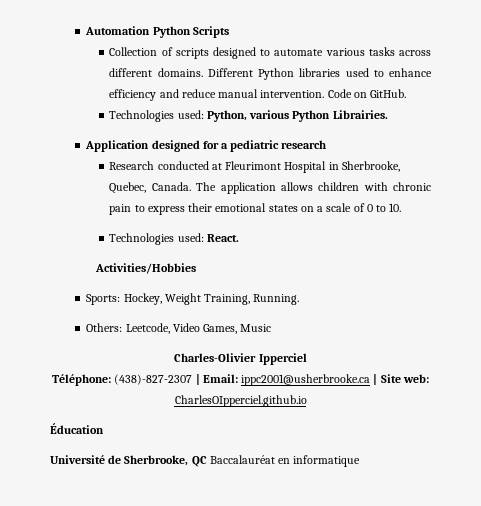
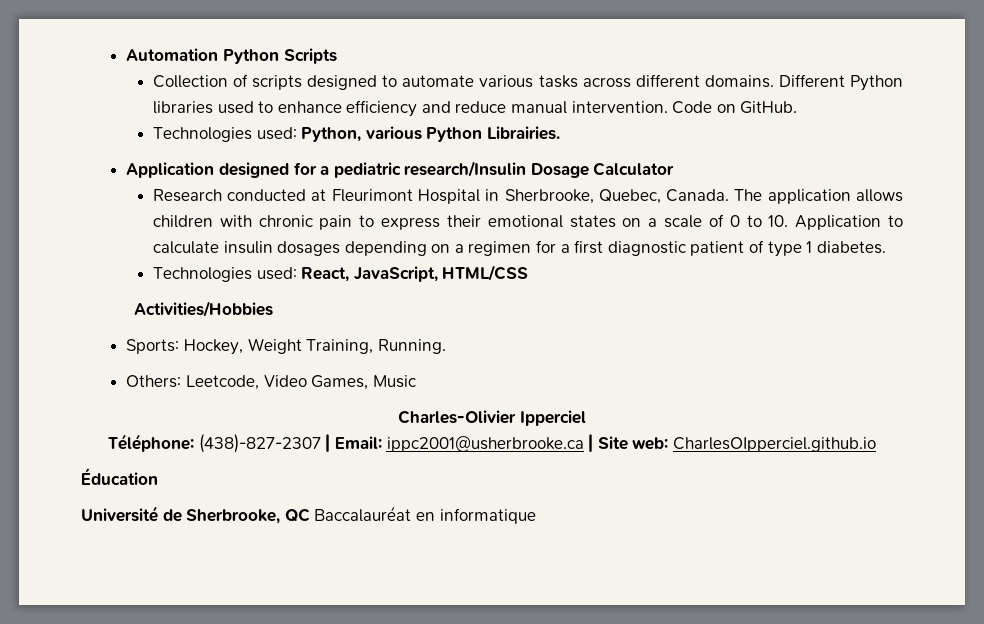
- Application designed for a pediatric research
+ Application designed for a pediatric research/Insulin Dosage Calculator
- The application allows children with chronic pain to express their emotional states on a scale of 0 to 10.
- Technologies used: React.
+ The application allows children with chronic pain to express their emotional states on a scale of 0 to 10. Application to calculate insulin dosages depending on a regimen for a first diagnostic patient of type 1 diabetes.
+ Technologies used: React, JavaScript, HTML/CSS

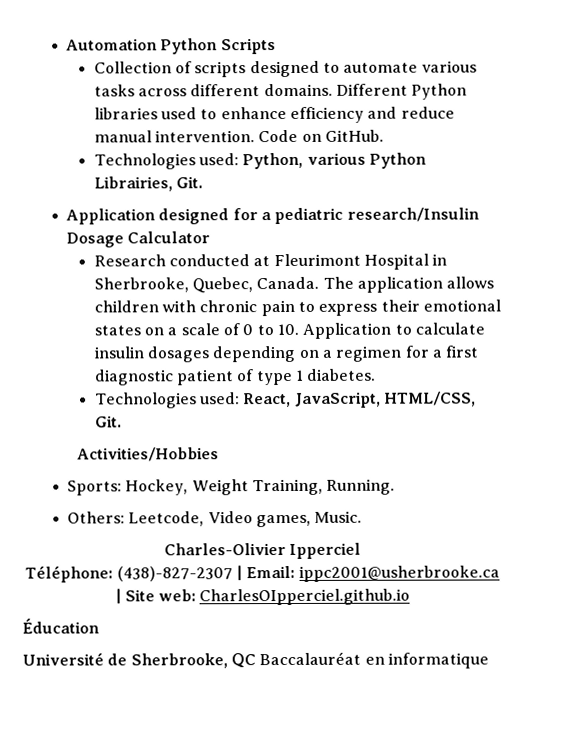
- Technologies used: Python, various Python Librairies.
+ Technologies used: Python, various Python Librairies, Git.
- Technologies used: React, JavaScript, HTML/CSS
+ Technologies used: React, JavaScript, HTML/CSS, Git.
- Others: Leetcode, Video Games, Music
+ Others: Leetcode, Video games, Music.

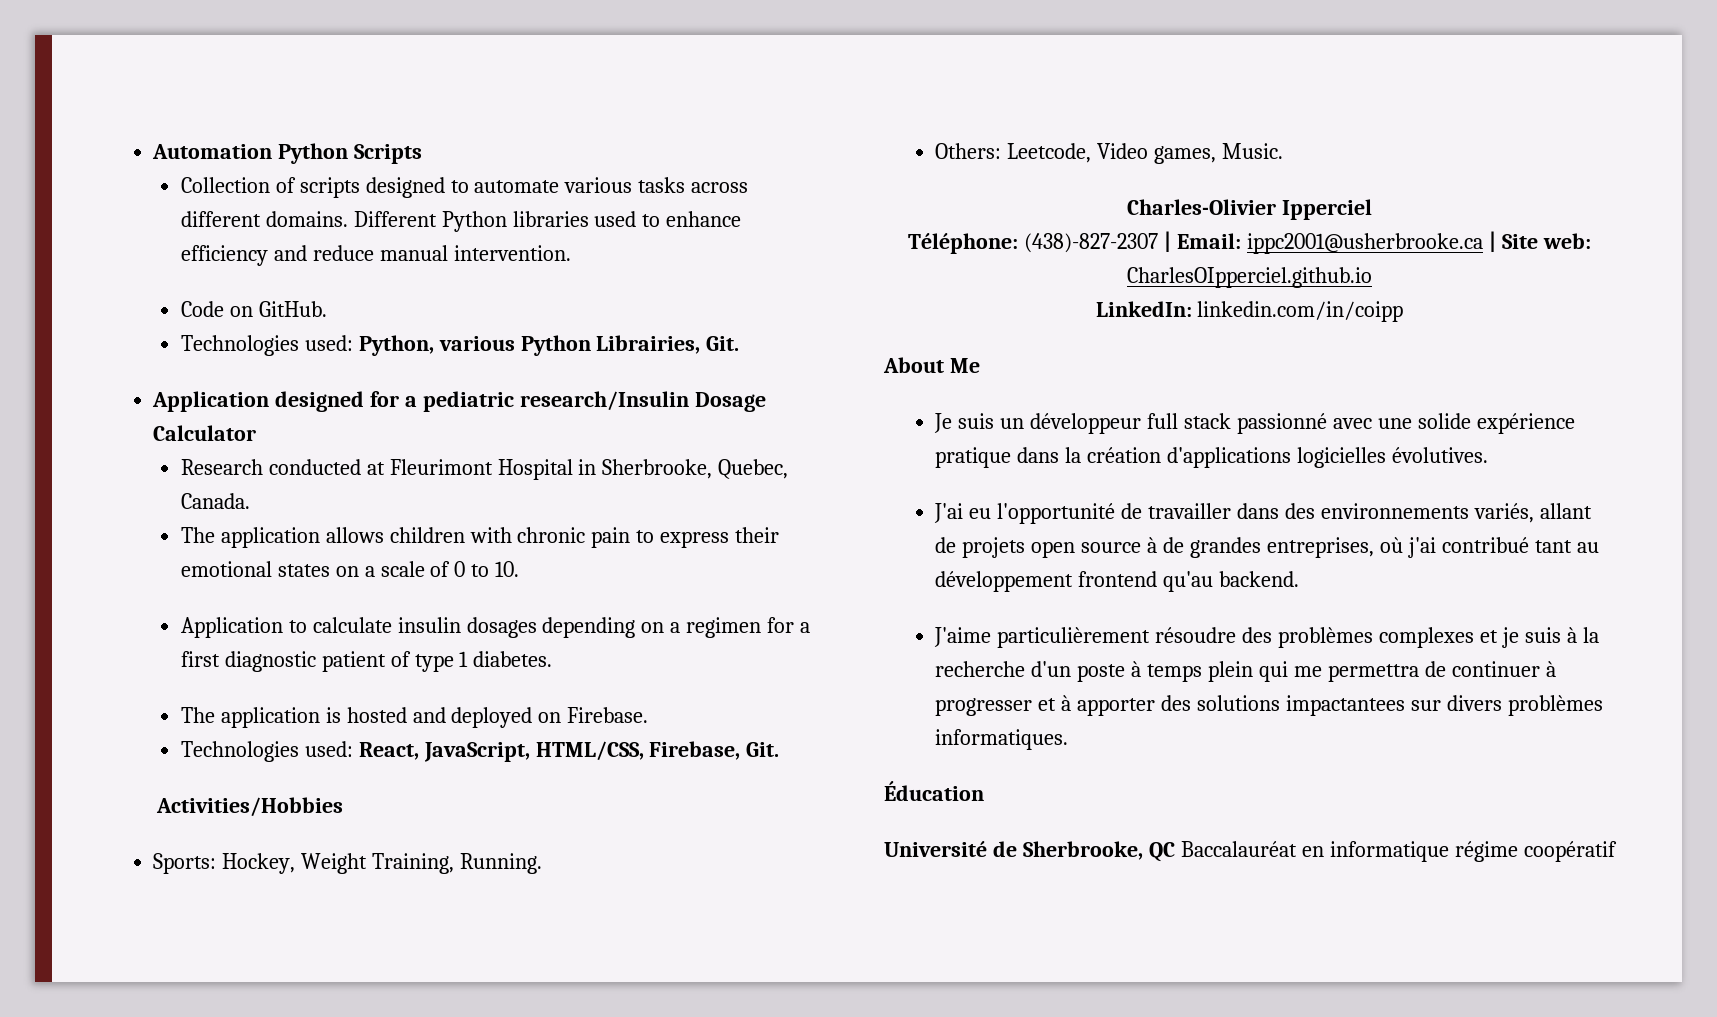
- Different Python libraries used to enhance efficiency and reduce manual intervention. Code on GitHub.
+ Different Python libraries used to enhance efficiency and reduce manual intervention.
+ Code on GitHub.
- Research conducted at Fleurimont Hospital in Sherbrooke, Quebec, Canada. The application allows children with chronic pain to express their emotional states on a scale of 0 to 10. Application to calculate insulin dosages depending on a regimen for a first diagnostic patient of type 1 diabetes.
+ Research conducted at Fleurimont Hospital in Sherbrooke, Quebec, Canada.
+ The application allows children with chronic pain to express their emotional states on a scale of 0 to 10.
+ Application to calculate insulin dosages depending on a regimen for a first diagnostic patient of type 1 diabetes.
+ The application is hosted and deployed on Firebase.
- Technologies used: React, JavaScript, HTML/CSS, Git.
+ Technologies used: React, JavaScript, HTML/CSS, Firebase, Git.
+ LinkedIn: linkedin.com/in/coipp
+ About Me
+ Je suis un développeur full stack passionné avec une solide expérience pratique dans la création d'applications logicielles évolutives.
+ J'ai eu l'opportunité de travailler dans des environnements variés, allant de projets open source à de grandes entreprises, où j'ai contribué tant au développement frontend qu'au backend.
+ J'aime particulièrement résoudre des problèmes complexes et je suis à la recherche d'un poste à temps plein qui me permettra de continuer à progresser et à apporter des solutions impactantees sur divers problèmes informatiques.
- Université de Sherbrooke, QC Baccalauréat en informatique
+ Université de Sherbrooke, QC Baccalauréat en informatique régime coopératif

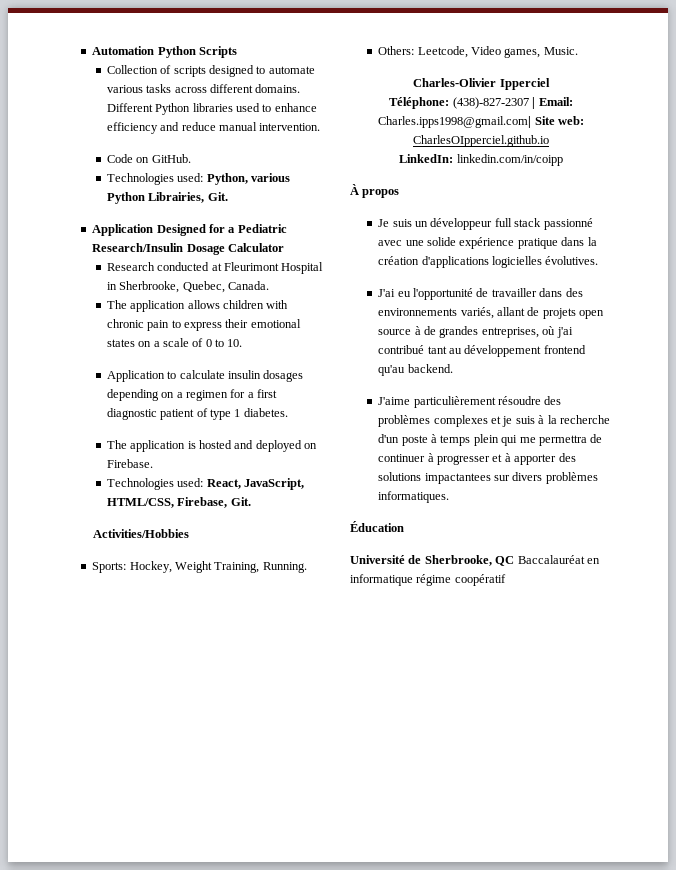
- Application designed for a pediatric research/Insulin Dosage Calculator
+ Application Designed for a Pediatric Research/Insulin Dosage Calculator
- Téléphone: (438)-827-2307 | Email: ippc2001@usherbrooke.ca | Site web: CharlesOIpperciel.github.io
+ Téléphone: (438)-827-2307 | Email: Charles.ipps1998@gmail.com| Site web: CharlesOIpperciel.github.io
- About Me
+ À propos

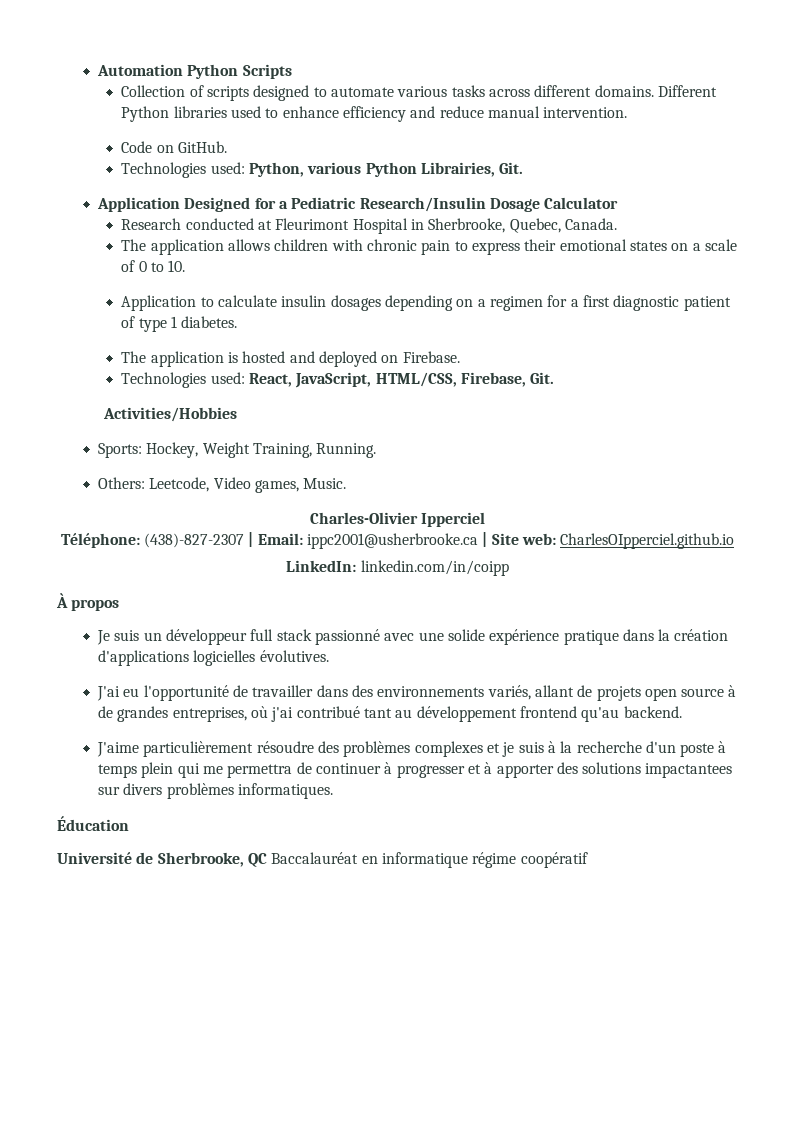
- Téléphone: (438)-827-2307 | Email: Charles.ipps1998@gmail.com| Site web: CharlesOIpperciel.github.io
+ Téléphone: (438)-827-2307 | Email: ippc2001@usherbrooke.ca | Site web: CharlesOIpperciel.github.io

